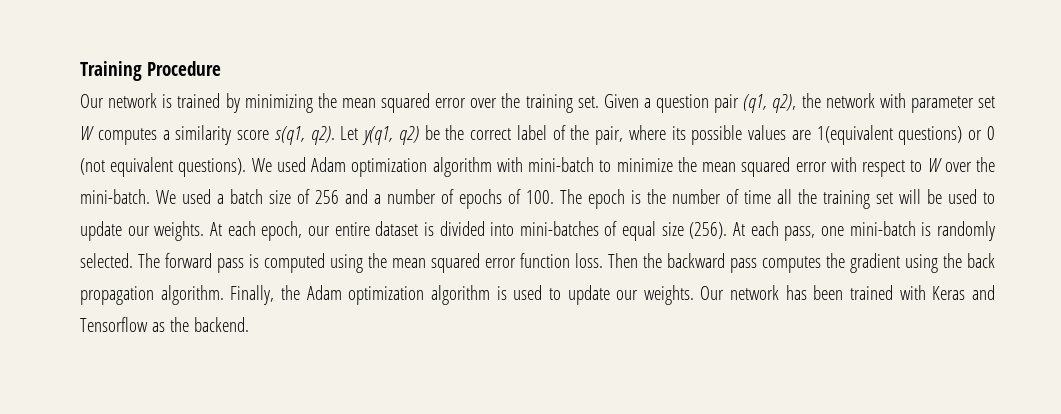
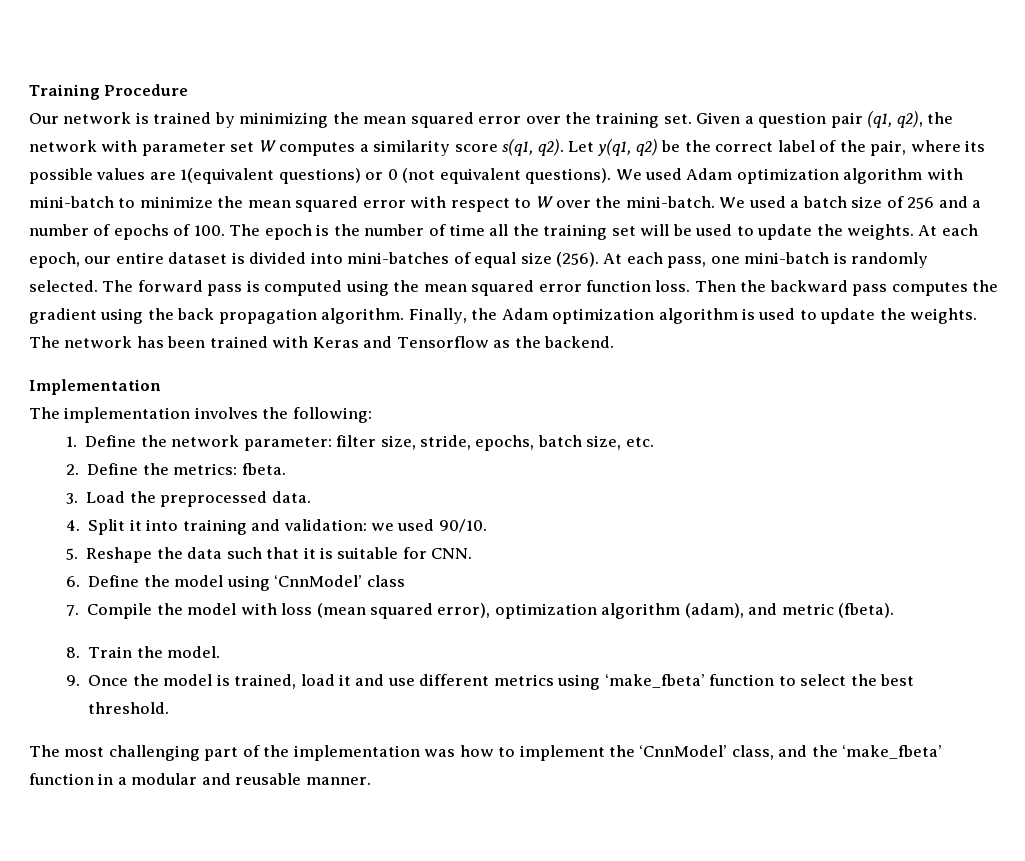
- We used a batch size of 256 and a number of epochs of 100. The epoch is the number of time all the training set will be used to update our weights.
+ We used a batch size of 256 and a number of epochs of 100. The epoch is the number of time all the training set will be used to update the weights.
- Finally, the Adam optimization algorithm is used to update our weights. Our network has been trained with Keras and Tensorflow as the backend.
+ Finally, the Adam optimization algorithm is used to update the weights. The network has been trained with Keras and Tensorflow as the backend.
+ Implementation
+ The implementation involves the following:
+ 1. Define the network parameter: filter size, stride, epochs, batch size, etc.
+ 2. Define the metrics: fbeta.
+ 3. Load the preprocessed data.
+ 4. Split it into training and validation: we used 90/10.
+ 5. Reshape the data such that it is suitable for CNN.
+ 6. Define the model using ‘CnnModel’ class
+ 7. Compile the model with loss (mean squared error), optimization algorithm (adam), and metric (fbeta).
+ 8. Train the model.
+ 9. Once the model is trained, load it and use different metrics using ‘make_fbeta’ function to select the best threshold.
+ The most challenging part of the implementation was how to implement the ‘CnnModel’ class, and the ‘make_fbeta’ function in a modular and reusable manner.

